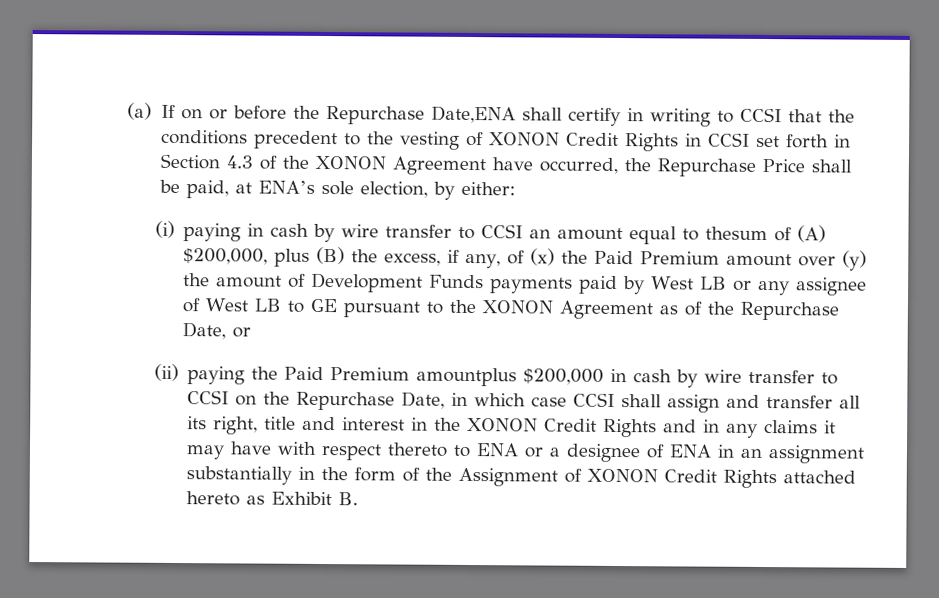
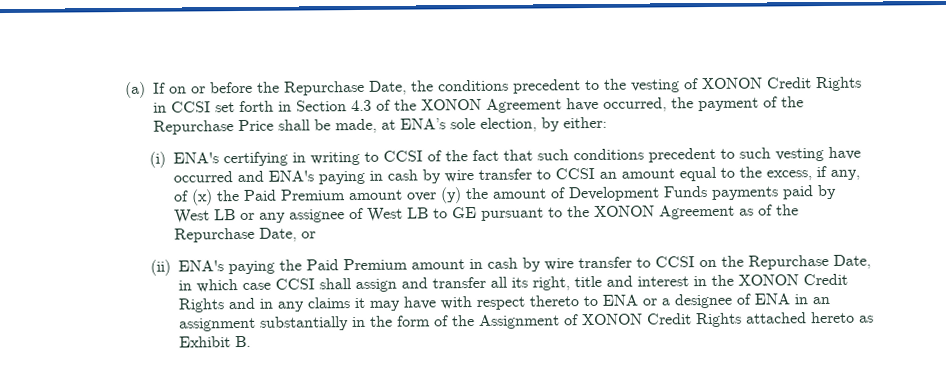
- (a) If on or before the Repurchase Date,ENA shall certify in writing to CCSI that the conditions precedent to the vesting of XONON Credit Rights in CCSI set forth in Section 4.3 of the XONON Agreement have occurred, the Repurchase Price shall be paid, at ENA’s sole election, by either:
+ (a) If on or before the Repurchase Date, the conditions precedent to the vesting of XONON Credit Rights in CCSI set forth in Section 4.3 of the XONON Agreement have occurred, the payment of the Repurchase Price shall be made, at ENA’s sole election, by either:
- (i) paying in cash by wire transfer to CCSI an amount equal to thesum of (A) $200,000, plus (B) the excess, if any, of (x) the Paid Premium amount over (y) the amount of Development Funds payments paid by West LB or any assignee of West LB to GE pursuant to the XONON Agreement as of the Repurchase Date, or
+ (i) ENA's certifying in writing to CCSI of the fact that such conditions precedent to such vesting have occurred and ENA's paying in cash by wire transfer to CCSI an amount equal to the excess, if any, of (x) the Paid Premium amount over (y) the amount of Development Funds payments paid by West LB or any assignee of West LB to GE pursuant to the XONON Agreement as of the Repurchase Date, or
- (ii) paying the Paid Premium amountplus $200,000 in cash by wire transfer to CCSI on the Repurchase Date, in which case CCSI shall assign and transfer all its right, title and interest in the XONON Credit Rights and in any claims it may have with respect thereto to ENA or a designee of ENA in an assignment substantially in the form of the Assignment of XONON Credit Rights attached hereto as Exhibit B.
+ (ii) ENA's paying the Paid Premium amount in cash by wire transfer to CCSI on the Repurchase Date, in which case CCSI shall assign and transfer all its right, title and interest in the XONON Credit Rights and in any claims it may have with respect thereto to ENA or a designee of ENA in an assignment substantially in the form of the Assignment of XONON Credit Rights attached hereto as Exhibit B.

